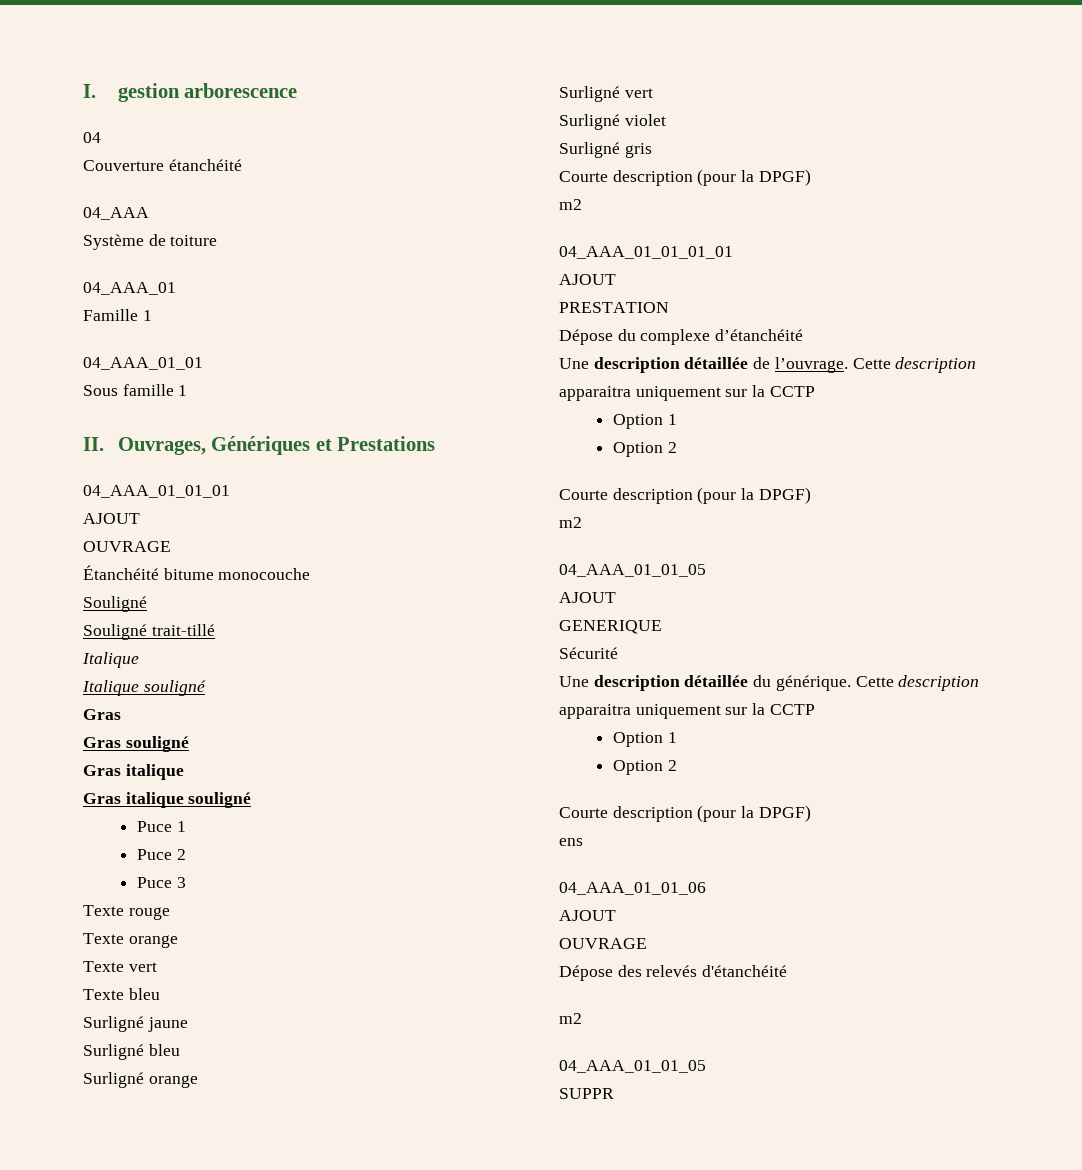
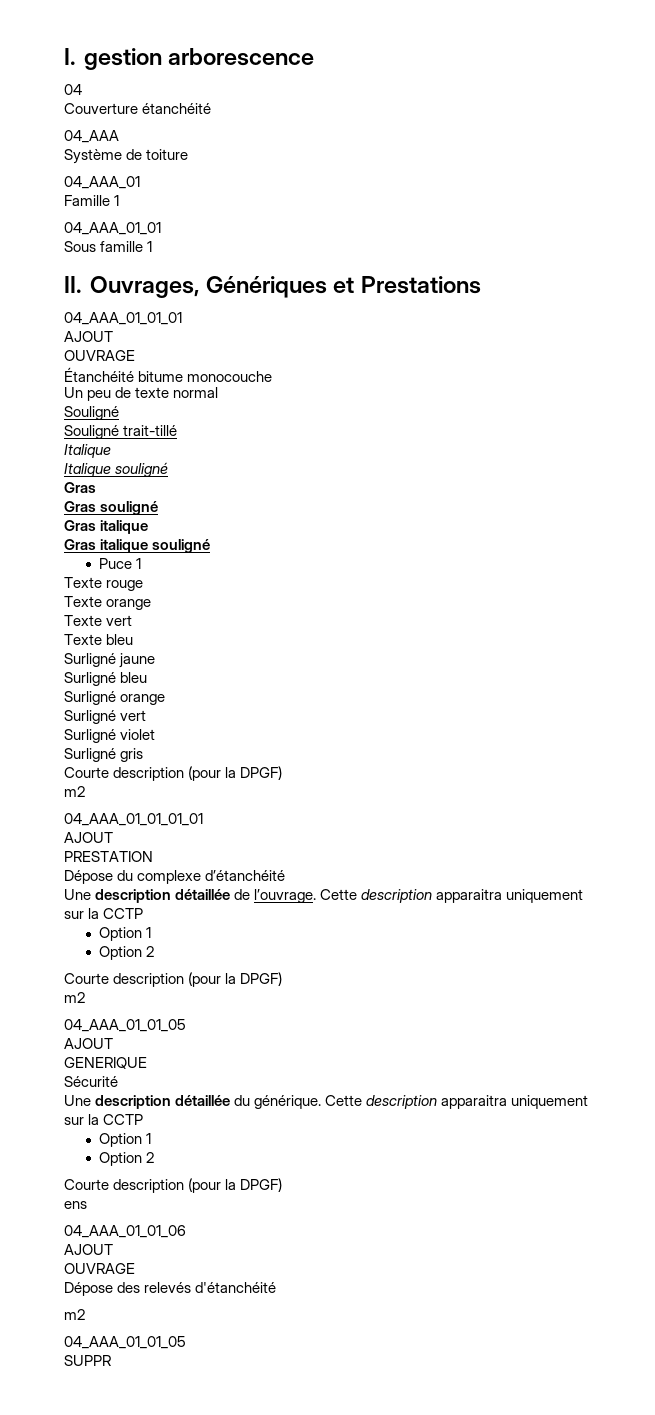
+ Un peu de texte normal
- Puce 2
- Puce 3

